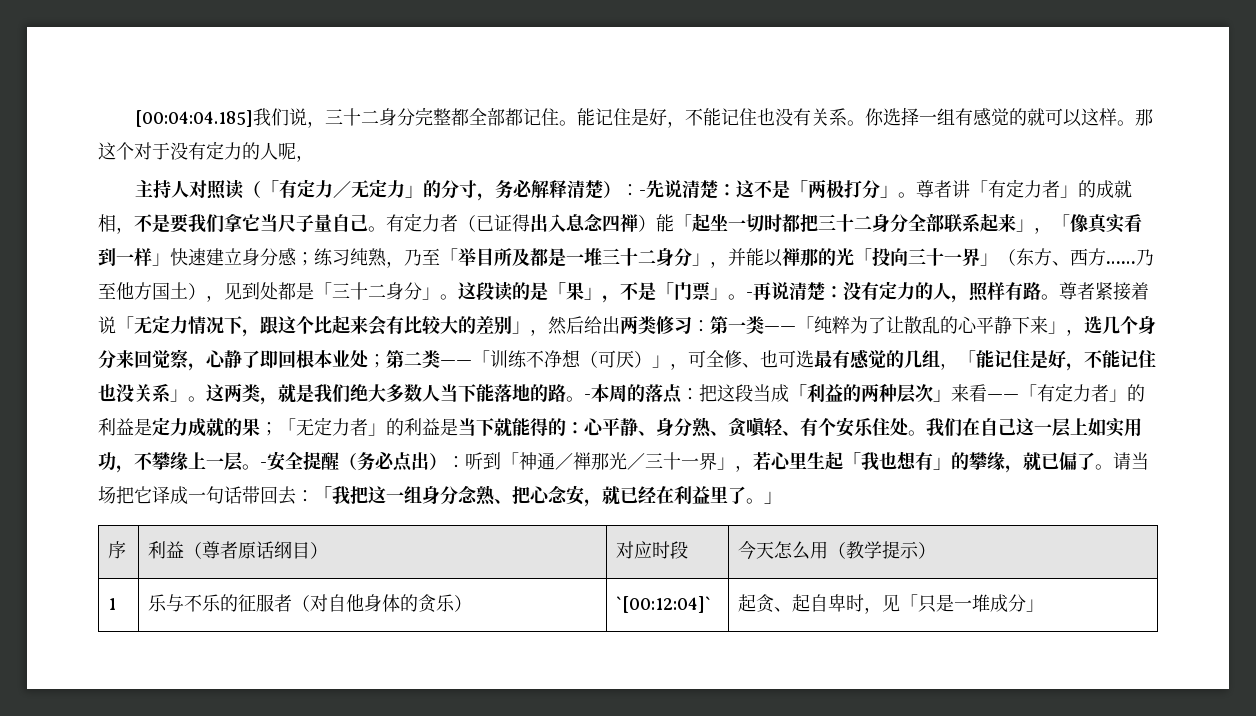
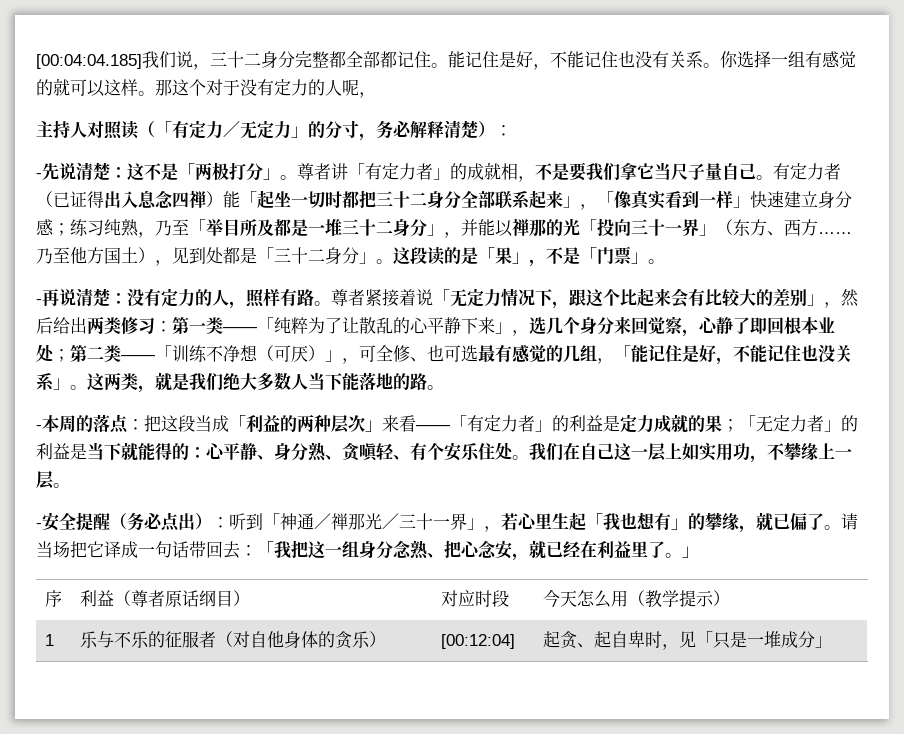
- 主持人对照读（「有定力／无定力」的分寸，务必解释清楚）：-先说清楚：这不是「两极打分」。
+ 主持人对照读（「有定力／无定力」的分寸，务必解释清楚）：
+ -先说清楚：这不是「两极打分」。
- 这段读的是「果」，不是「门票」。-再说清楚：没有定力的人，照样有路。
+ 这段读的是「果」，不是「门票」。
+ -再说清楚：没有定力的人，照样有路。
- 这两类，就是我们绝大多数人当下能落地的路。-本周的落点：把这段当成「利益的两种层次」来看——「有定力者」的利益是定力成就的果；「无定力者」的利益是当下就能得的：心平静、身分熟、贪嗔轻、有个安乐住处。
+ 这两类，就是我们绝大多数人当下能落地的路。
+ -本周的落点：把这段当成「利益的两种层次」来看——「有定力者」的利益是定力成就的果；「无定力者」的利益是当下就能得的：心平静、身分熟、贪嗔轻、有个安乐住处。
- 我们在自己这一层上如实用功，不攀缘上一层。-安全提醒（务必点出）：听到「神通／禅那光／三十一界」，若心里生起「我也想有」的攀缘，就已偏了。
+ 我们在自己这一层上如实用功，不攀缘上一层。
+ -安全提醒（务必点出）：听到「神通／禅那光／三十一界」，若心里生起「我也想有」的攀缘，就已偏了。
- 1 | 乐与不乐的征服者（对自他身体的贪乐） | `[00:12:04]` | 起贪、起自卑时，见「只是一堆成分」
+ 1 | 乐与不乐的征服者（对自他身体的贪乐） | [00:12:04] | 起贪、起自卑时，见「只是一堆成分」

